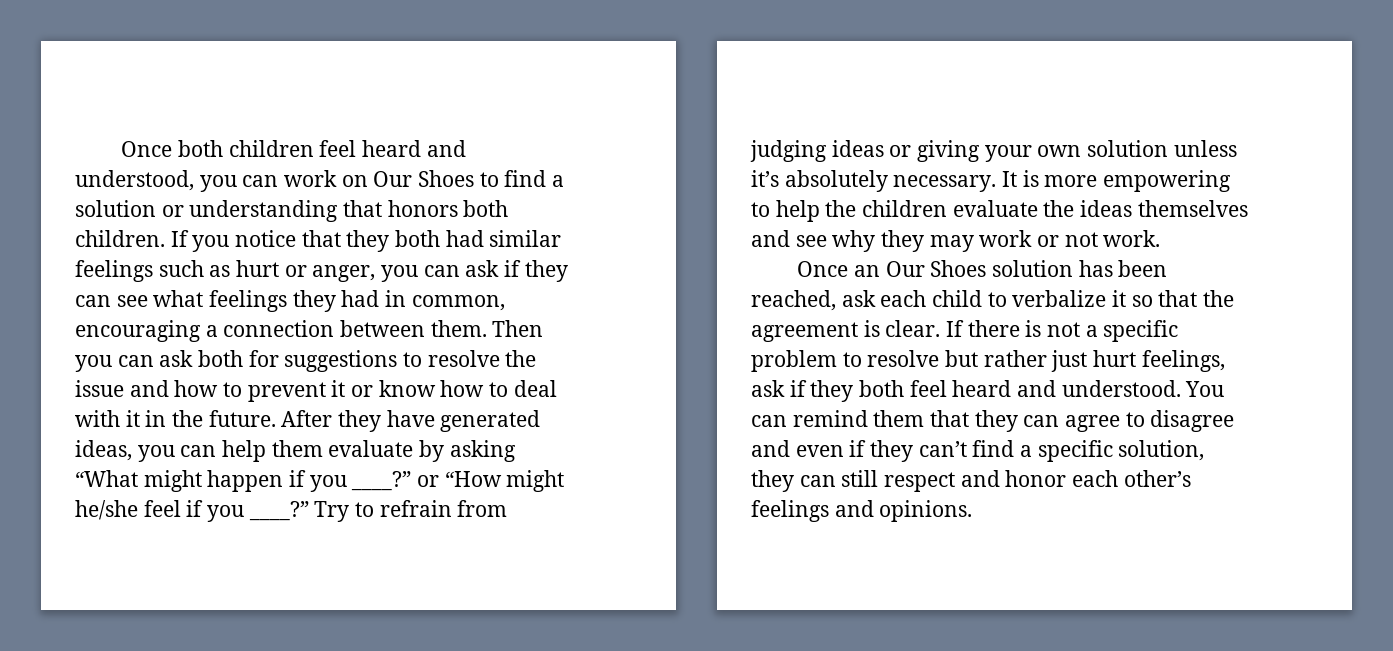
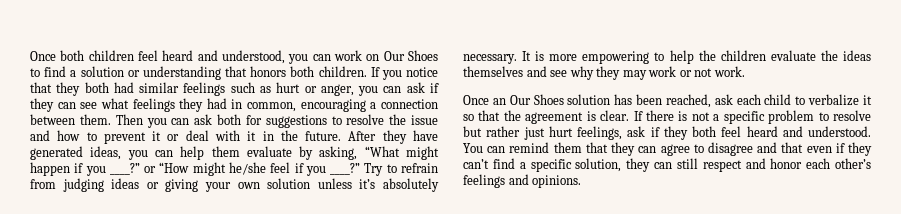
- Then you can ask both for suggestions to resolve the issue and how to prevent it or know how to deal with it in the future.
+ Then you can ask both for suggestions to resolve the issue and how to prevent it or deal with it in the future.
- After they have generated ideas, you can help them evaluate by asking “What might happen if you ____?” or “How might he/she feel if you ____?”
+ After they have generated ideas, you can help them evaluate by asking, “What might happen if you ____?” or “How might he/she feel if you ____?”
- You can remind them that they can agree to disagree and even if they can’t find a specific solution, they can still respect and honor each other’s feelings and opinions.
+ You can remind them that they can agree to disagree and that even if they can’t find a specific solution, they can still respect and honor each other’s feelings and opinions.

